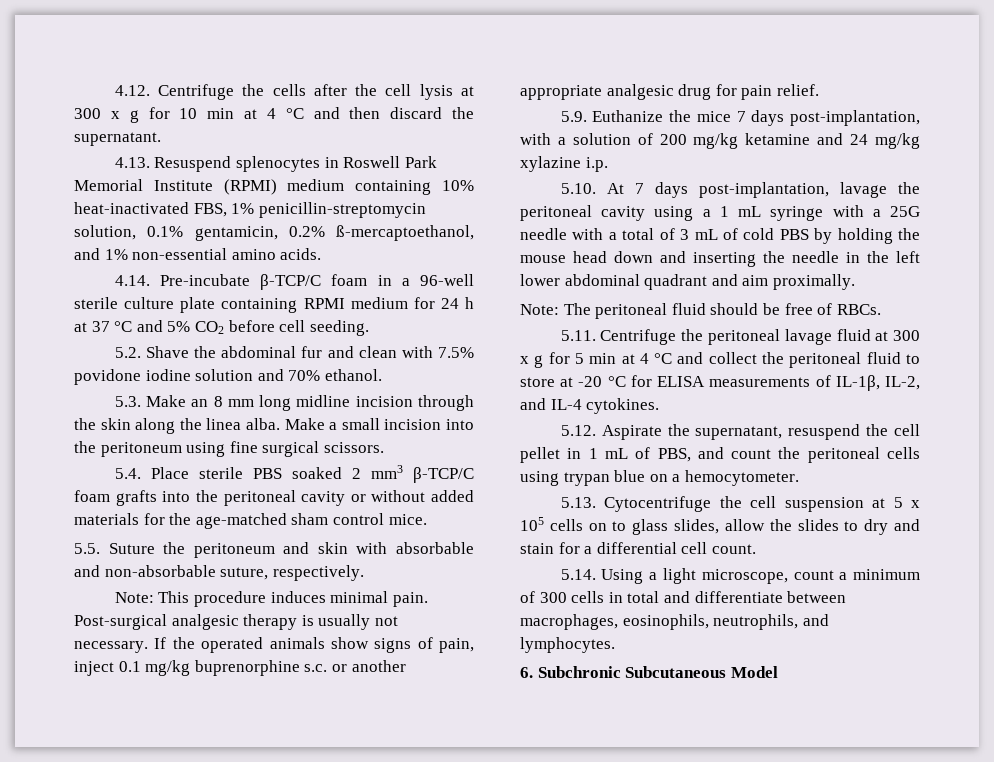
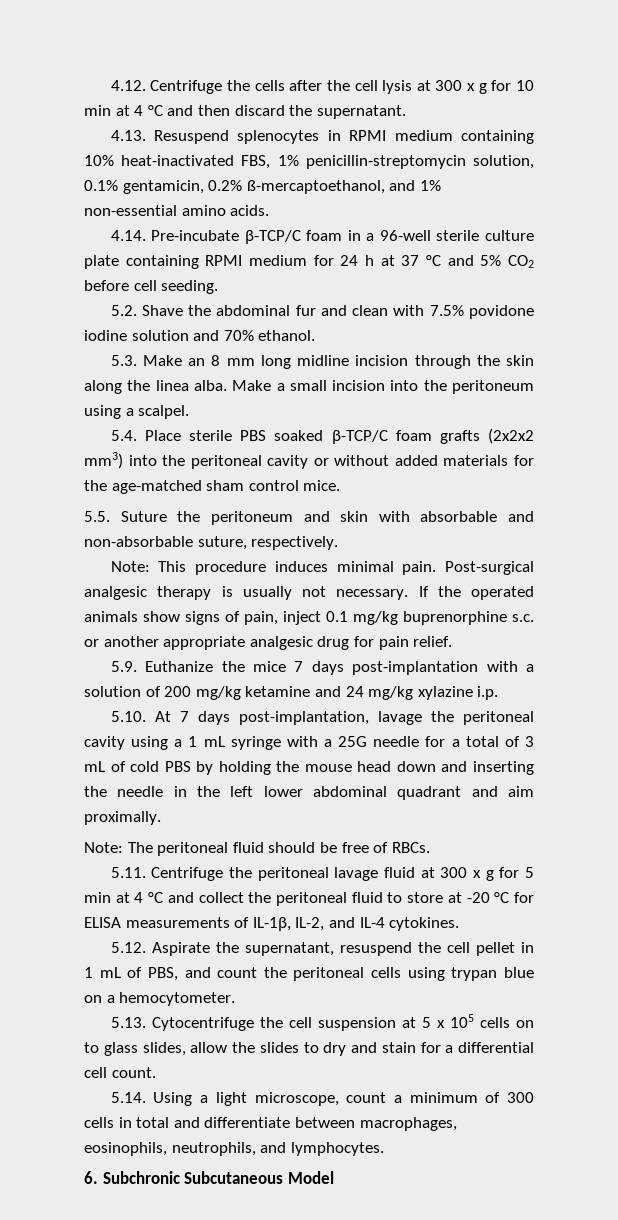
- 4.13. Resuspend splenocytes in Roswell Park Memorial Institute (RPMI) medium containing 10% heat-inactivated FBS, 1% penicillin-streptomycin solution, 0.1% gentamicin, 0.2% ß-mercaptoethanol, and 1% non-essential amino acids.
+ 4.13. Resuspend splenocytes in RPMI medium containing 10% heat-inactivated FBS, 1% penicillin-streptomycin solution, 0.1% gentamicin, 0.2% ß-mercaptoethanol, and 1% non-essential amino acids.
- Make a small incision into the peritoneum using fine surgical scissors.
+ Make a small incision into the peritoneum using a scalpel.
- 5.4. Place sterile PBS soaked 2 mm3 β-TCP/C foam grafts into the peritoneal cavity or without added materials for the age-matched sham control mice.
+ 5.4. Place sterile PBS soaked β-TCP/C foam grafts (2x2x2 mm3) into the peritoneal cavity or without added materials for the age-matched sham control mice.
- 5.9. Euthanize the mice 7 days post-implantation, with a solution of 200 mg/kg ketamine and 24 mg/kg xylazine i.p.
+ 5.9. Euthanize the mice 7 days post-implantation with a solution of 200 mg/kg ketamine and 24 mg/kg xylazine i.p.
- 5.10. At 7 days post-implantation, lavage the peritoneal cavity using a 1 mL syringe with a 25G needle with a total of 3 mL of cold PBS by holding the mouse head down and inserting the needle in the left lower abdominal quadrant and aim proximally.
+ 5.10. At 7 days post-implantation, lavage the peritoneal cavity using a 1 mL syringe with a 25G needle for a total of 3 mL of cold PBS by holding the mouse head down and inserting the needle in the left lower abdominal quadrant and aim proximally.

